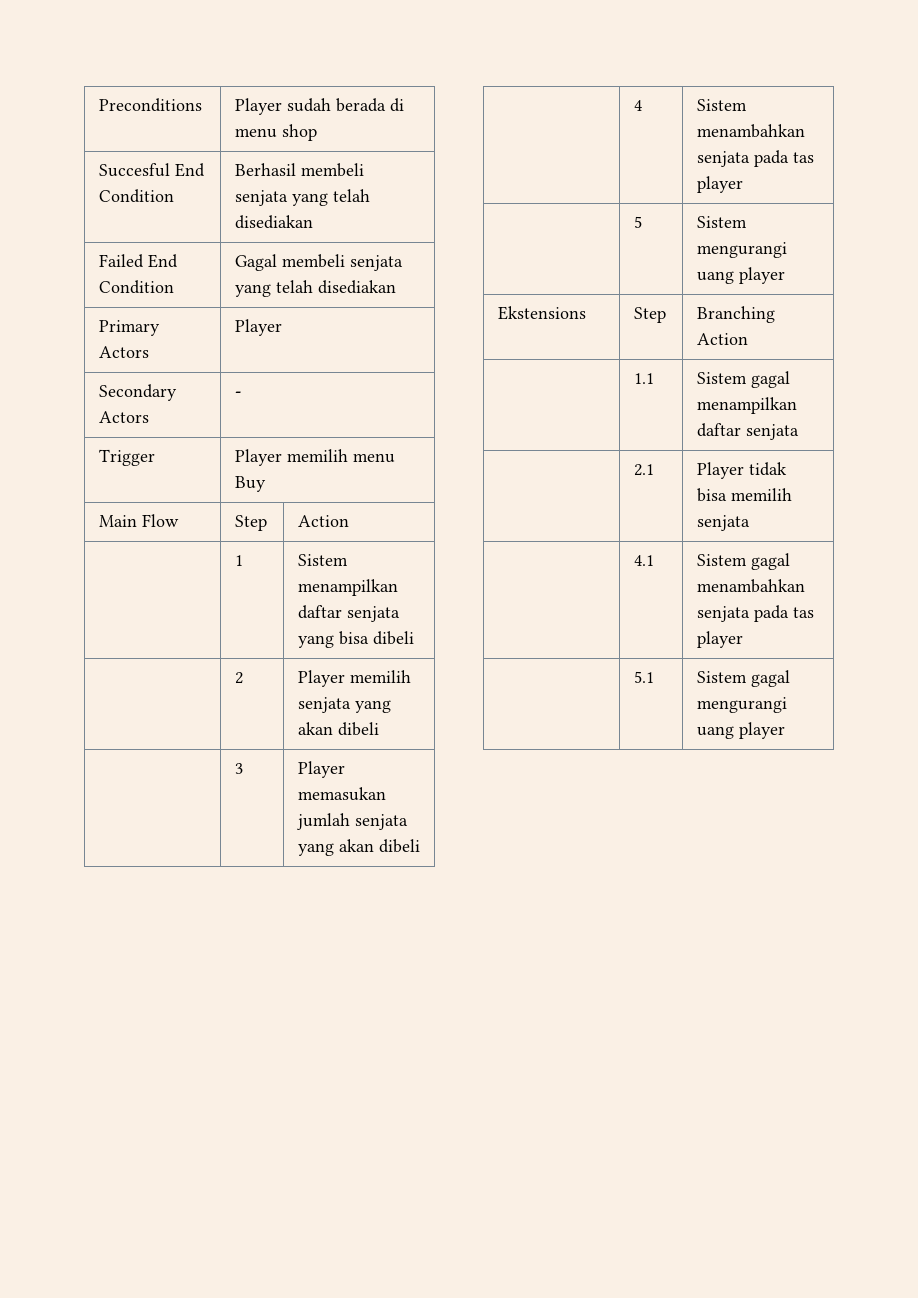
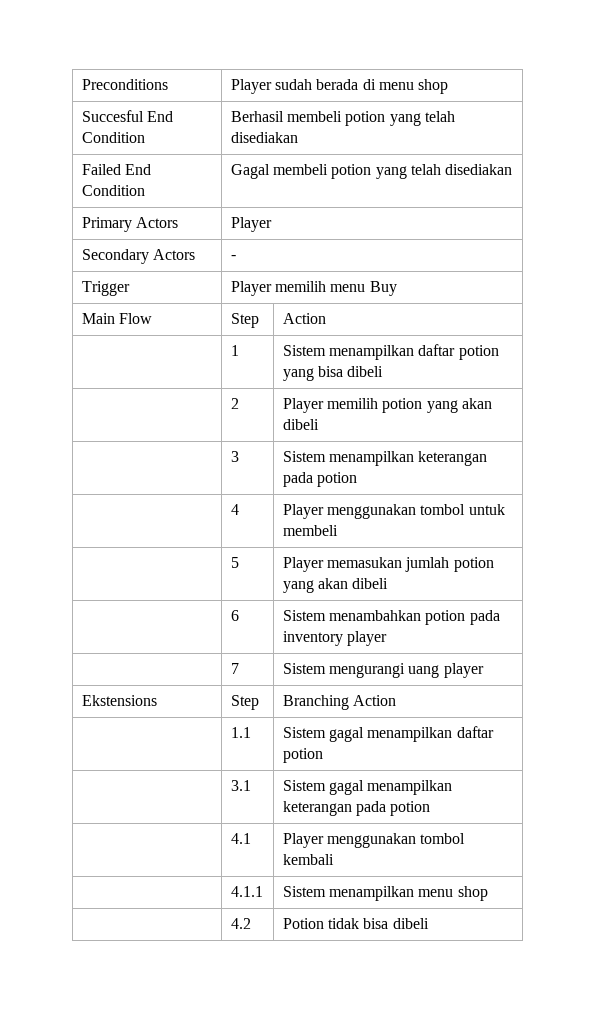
- Succesful End Condition | Berhasil membeli senjata yang telah disediakan
+ Succesful End Condition | Berhasil membeli potion yang telah disediakan
- Failed End Condition | Gagal membeli senjata yang telah disediakan
+ Failed End Condition | Gagal membeli potion yang telah disediakan
- | 1 | Sistem menampilkan daftar senjata yang bisa dibeli
+ | 1 | Sistem menampilkan daftar potion yang bisa dibeli
- | 2 | Player memilih senjata yang akan dibeli
+ | 2 | Player memilih potion yang akan dibeli
- | 3 | Player memasukan jumlah senjata yang akan dibeli
- | 4 | Sistem menambahkan senjata pada tas player
- | 5 | Sistem mengurangi uang player
+ | 3 | Sistem menampilkan keterangan pada potion
+ | 4 | Player menggunakan tombol untuk membeli
+ | 5 | Player memasukan jumlah potion yang akan dibeli
+ | 6 | Sistem menambahkan potion pada inventory player
+ | 7 | Sistem mengurangi uang player
- | 1.1 | Sistem gagal menampilkan daftar senjata
- | 2.1 | Player tidak bisa memilih senjata
- | 4.1 | Sistem gagal menambahkan senjata pada tas player
- | 5.1 | Sistem gagal mengurangi uang player
+ | 1.1 | Sistem gagal menampilkan daftar potion
+ | 3.1 | Sistem gagal menampilkan keterangan pada potion
+ | 4.1 | Player menggunakan tombol kembali
+ | 4.1.1 | Sistem menampilkan menu shop
+ | 4.2 | Potion tidak bisa dibeli

